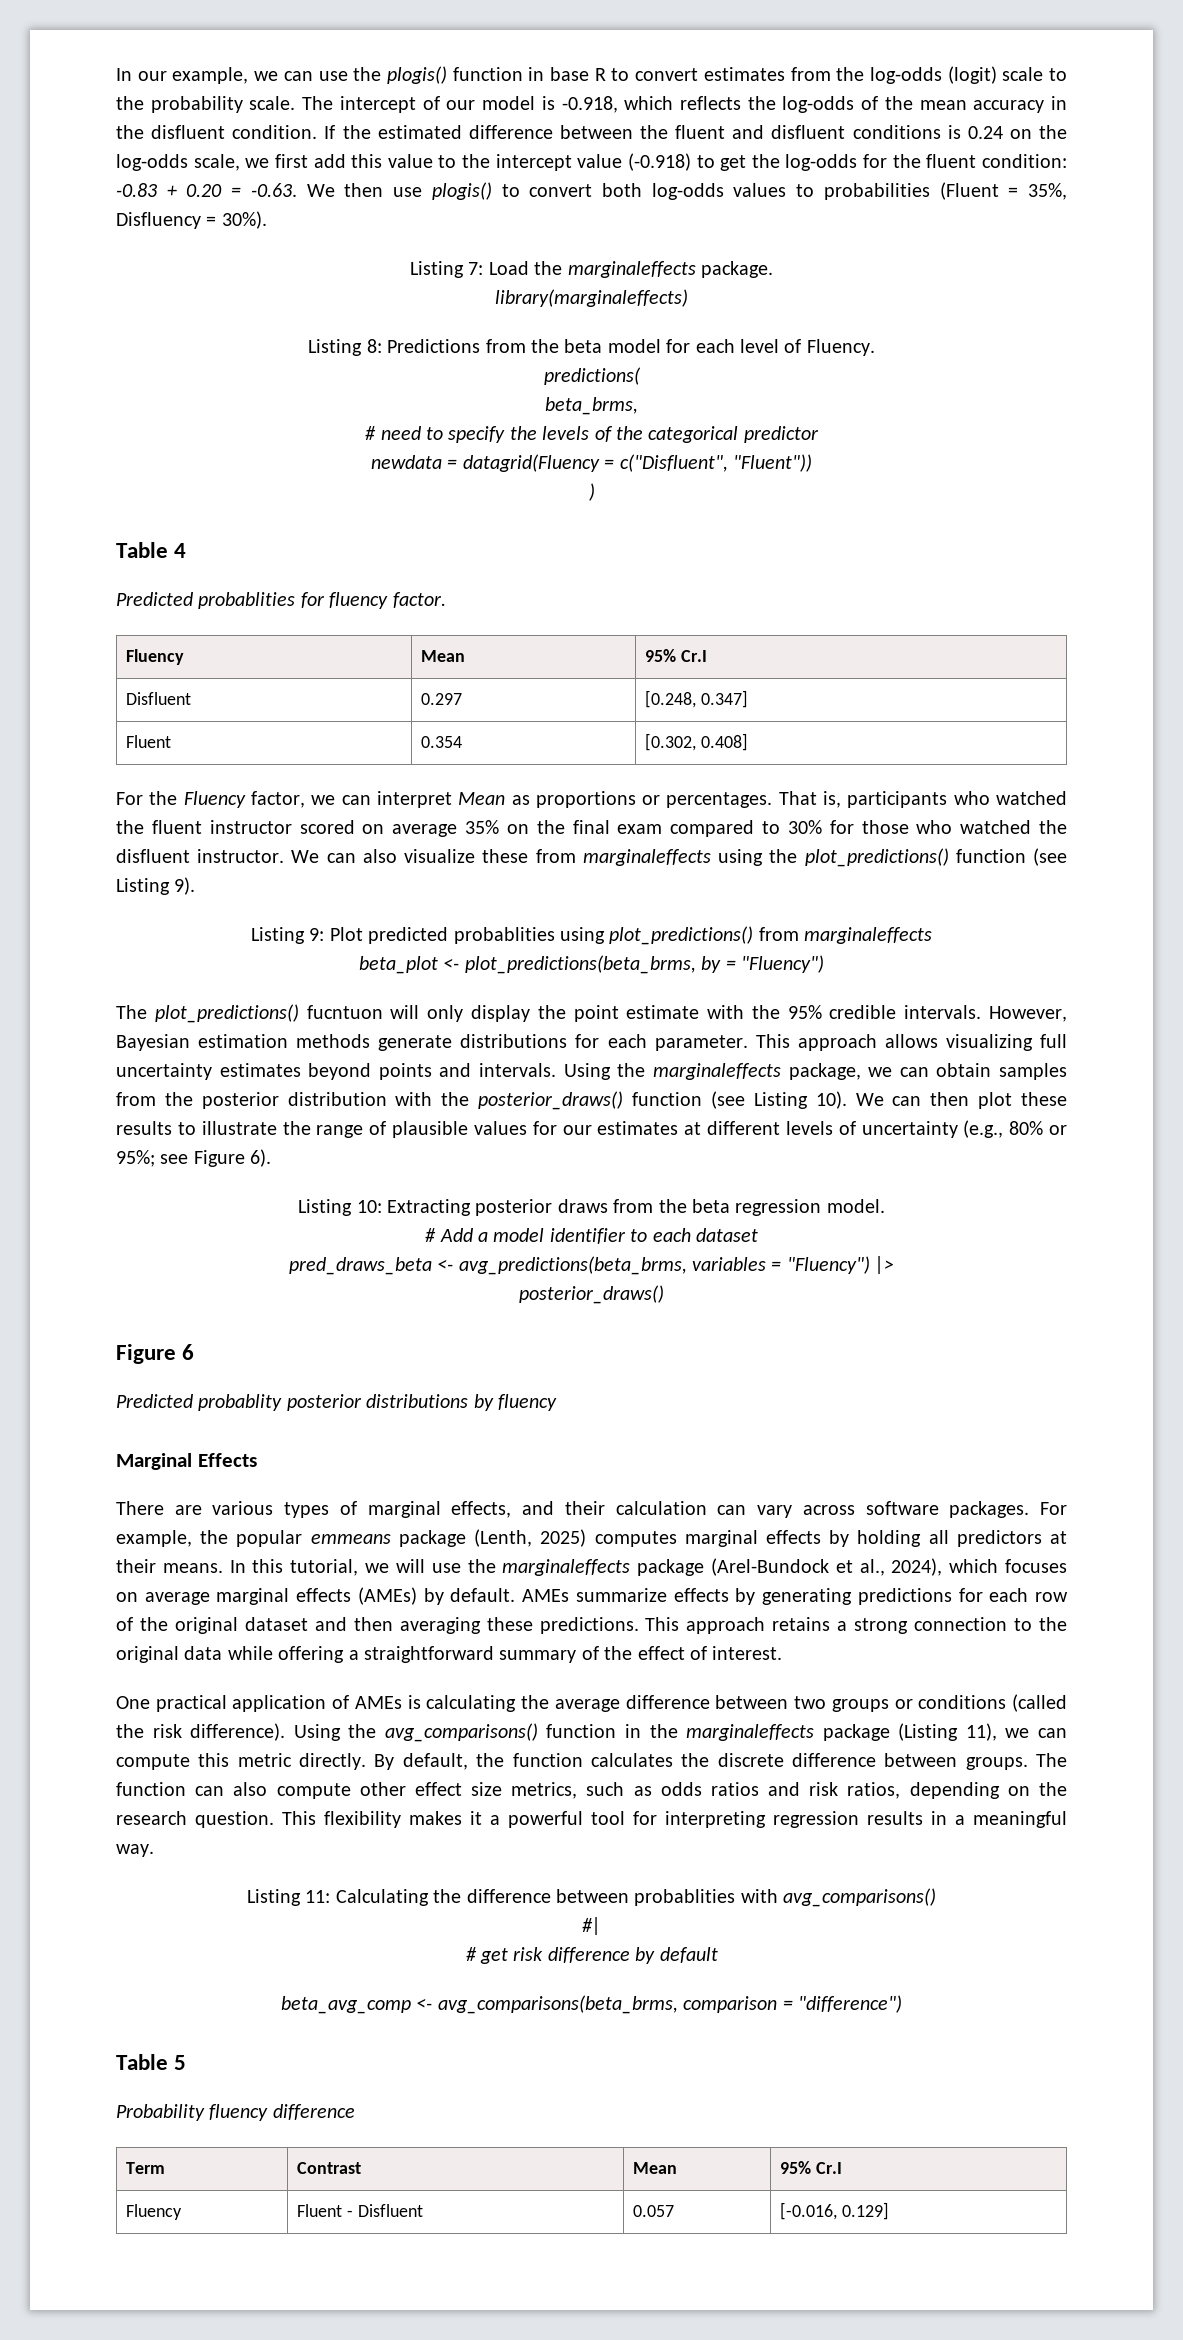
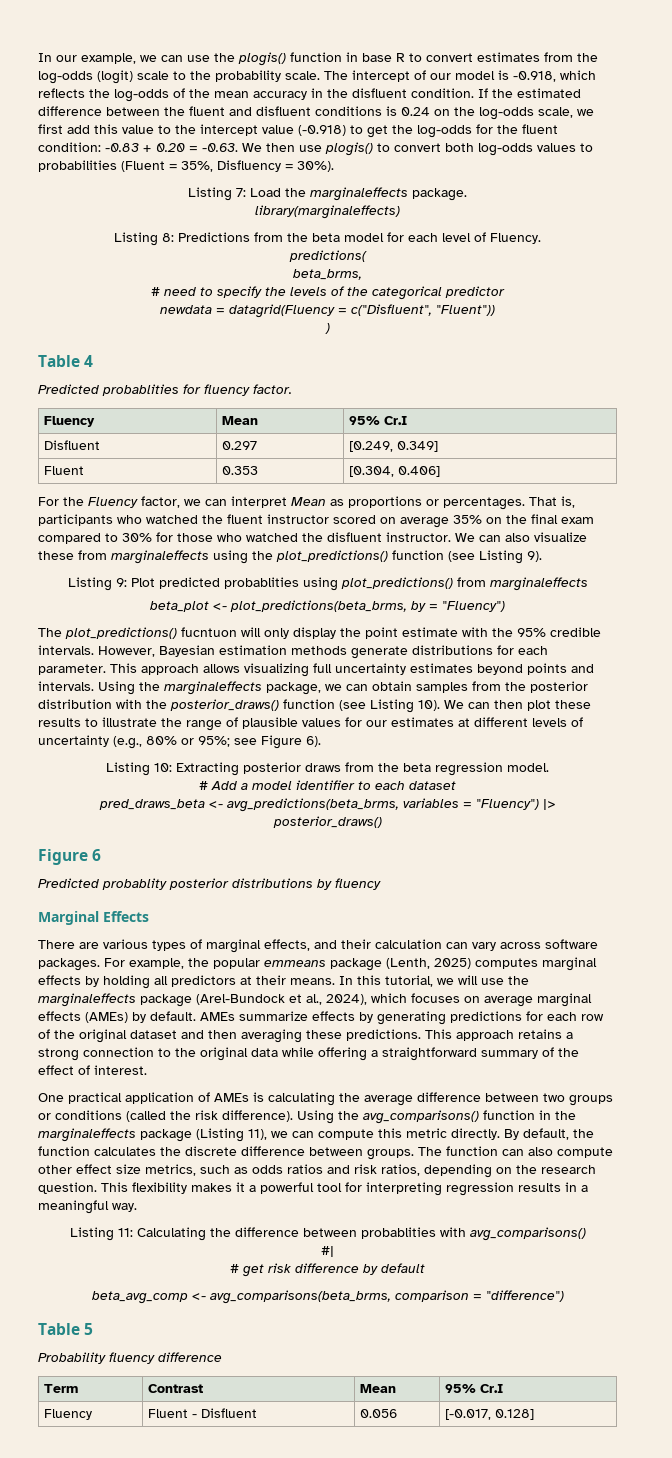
- Disfluent | 0.297 | [0.248, 0.347]
+ Disfluent | 0.297 | [0.249, 0.349]
- Fluent | 0.354 | [0.302, 0.408]
+ Fluent | 0.353 | [0.304, 0.406]
- Fluency | Fluent - Disfluent | 0.057 | [-0.016, 0.129]
+ Fluency | Fluent - Disfluent | 0.056 | [-0.017, 0.128]

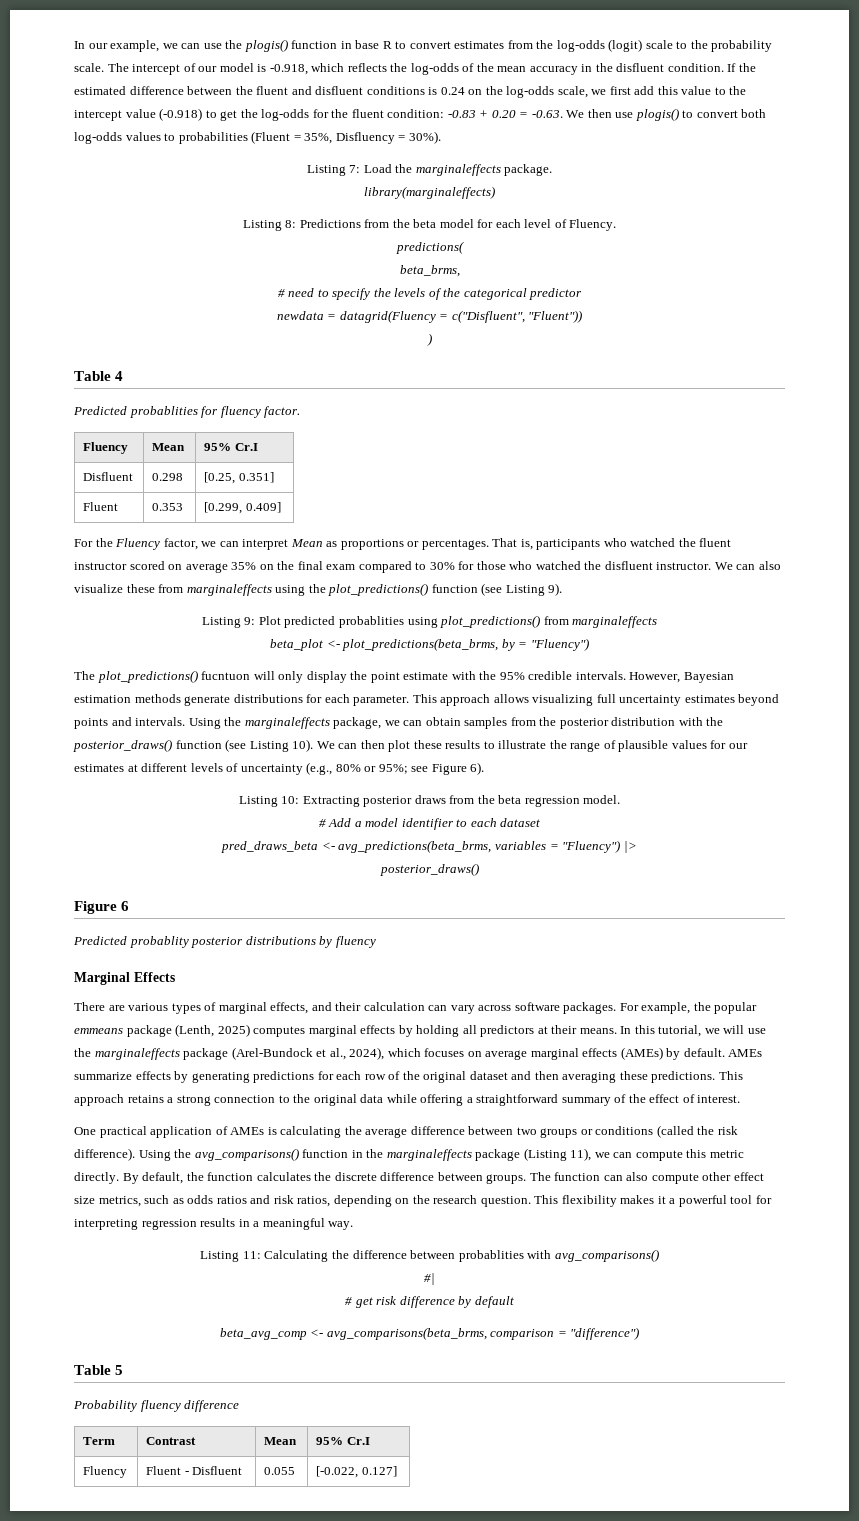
- Disfluent | 0.297 | [0.249, 0.349]
+ Disfluent | 0.298 | [0.25, 0.351]
- Fluent | 0.353 | [0.304, 0.406]
+ Fluent | 0.353 | [0.299, 0.409]
- Fluency | Fluent - Disfluent | 0.056 | [-0.017, 0.128]
+ Fluency | Fluent - Disfluent | 0.055 | [-0.022, 0.127]

